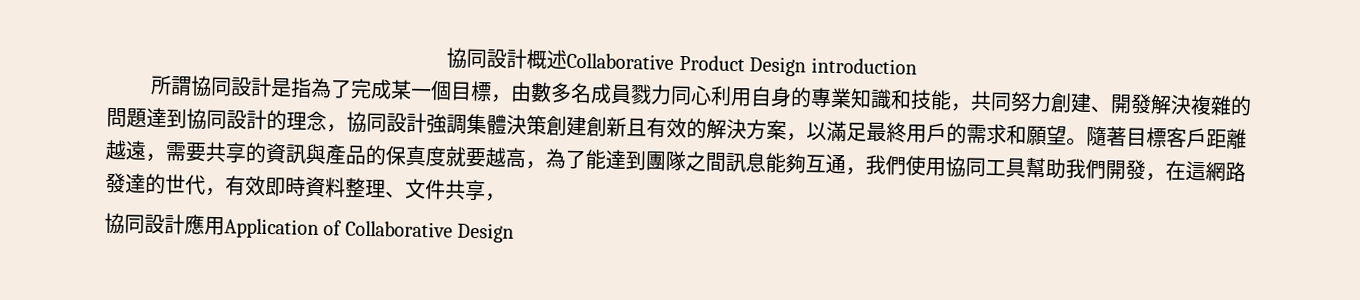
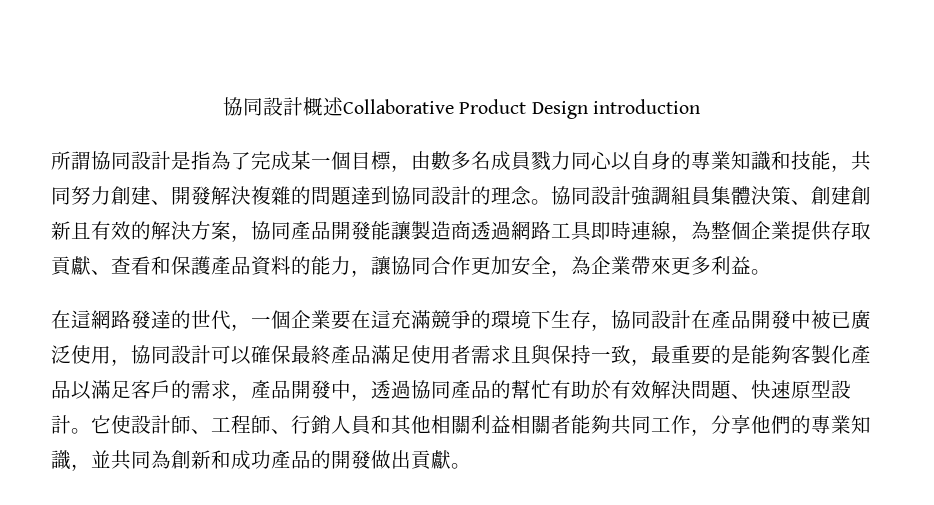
- 所謂協同設計是指為了完成某一個目標，由數多名成員戮力同心利用自身的專業知識和技能，共同努力創建、開發解決複雜的問題達到協同設計的理念，協同設計強調集體決策創建創新且有效的解決方案，以滿足最終用戶的需求和願望。隨著目標客戶距離越遠，需要共享的資訊與產品的保真度就要越高，為了能達到團隊之間訊息能夠互通，我們使用協同工具幫助我們開發，在這網路發達的世代，有效即時資料整理、文件共享，
- 協同設計應用Application of Collaborative Design
+ 所謂協同設計是指為了完成某一個目標，由數多名成員戮力同心以自身的專業知識和技能，共同努力創建、開發解決複雜的問題達到協同設計的理念。協同設計強調組員集體決策、創建創新且有效的解決方案，協同產品開發能讓製造商透過網路工具即時連線，為整個企業提供存取貢獻、查看和保護產品資料的能力，讓協同合作更加安全，為企業帶來更多利益。
+ 在這網路發達的世代，一個企業要在這充滿競爭的環境下生存，協同設計在產品開發中被已廣泛使用，協同設計可以確保最終產品滿足使用者需求且與保持一致，最重要的是能夠客製化產品以滿足客戶的需求，產品開發中，透過協同產品的幫忙有助於有效解決問題、快速原型設計。它使設計師、工程師、行銷人員和其他相關利益相關者能夠共同工作，分享他們的專業知識，並共同為創新和成功產品的開發做出貢獻。

